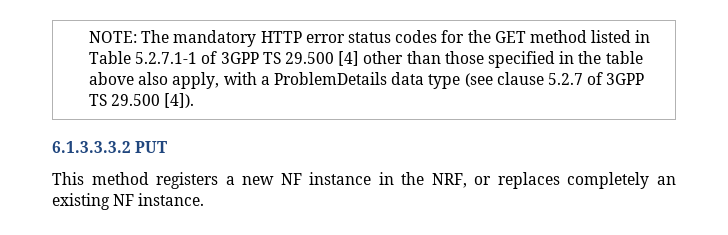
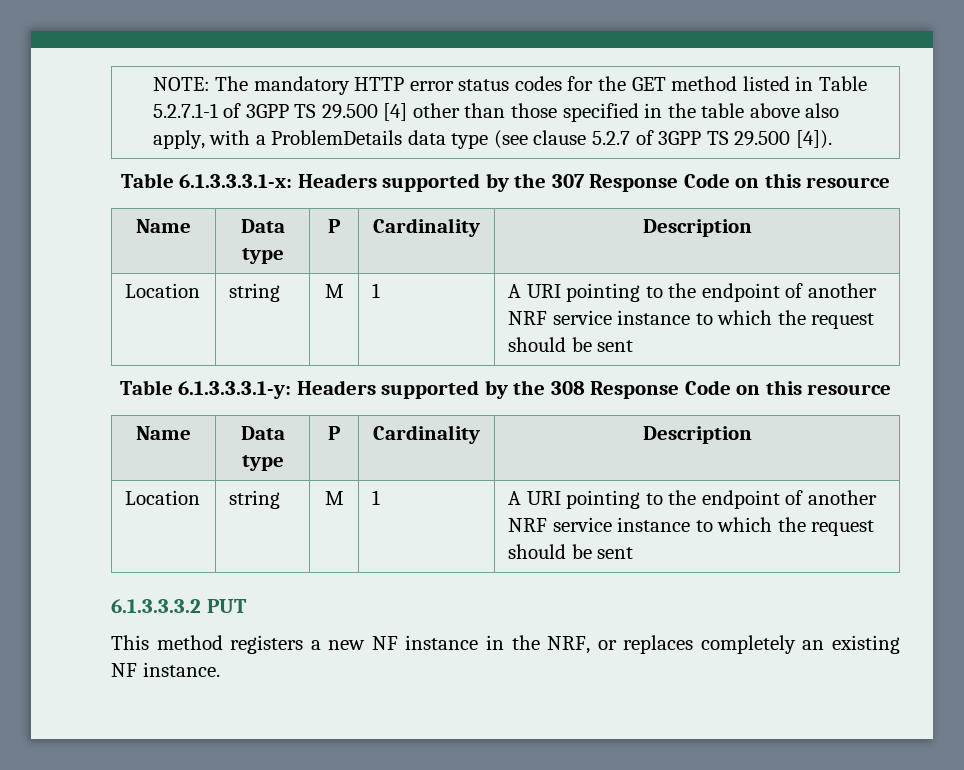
+ Table 6.1.3.3.3.1-x: Headers supported by the 307 Response Code on this resource
+ Name | Data type | P | Cardinality | Description
+ Location | string | M | 1 | A URI pointing to the endpoint of another NRF service instance to which the request should be sent
+ Table 6.1.3.3.3.1-y: Headers supported by the 308 Response Code on this resource
+ Name | Data type | P | Cardinality | Description
+ Location | string | M | 1 | A URI pointing to the endpoint of another NRF service instance to which the request should be sent

